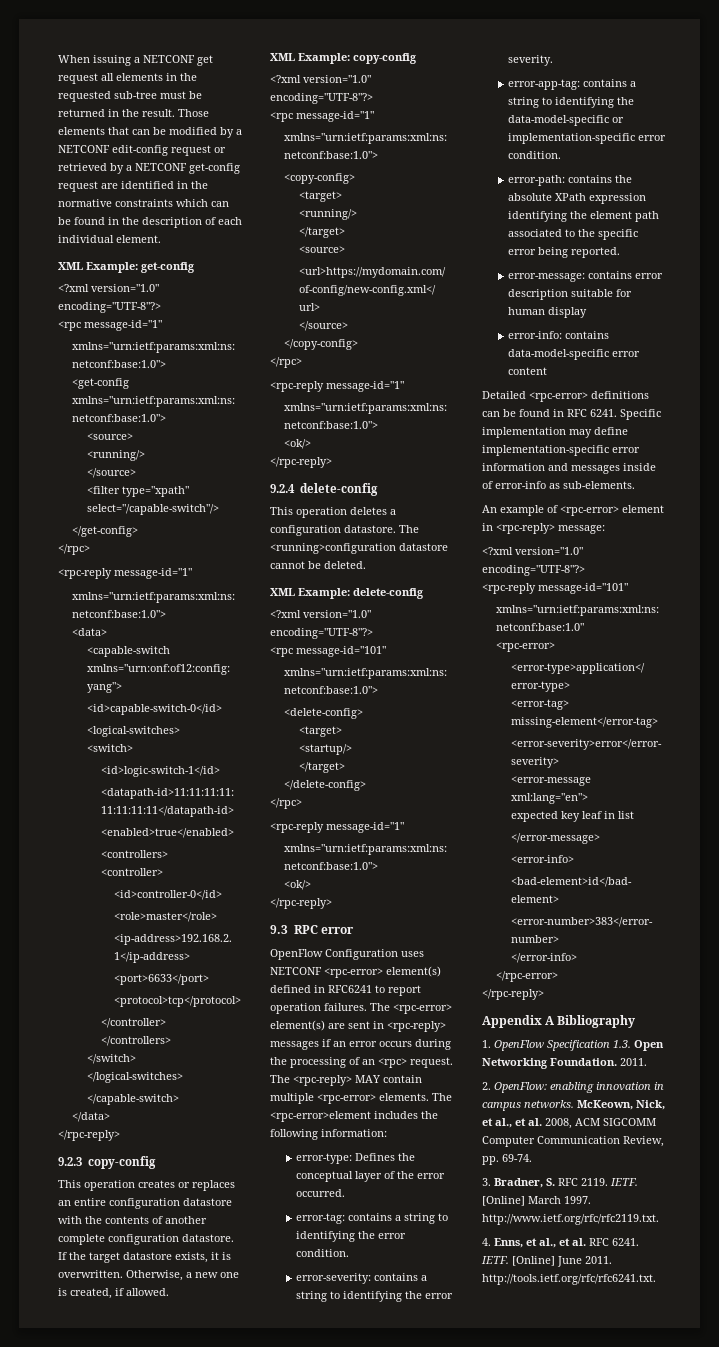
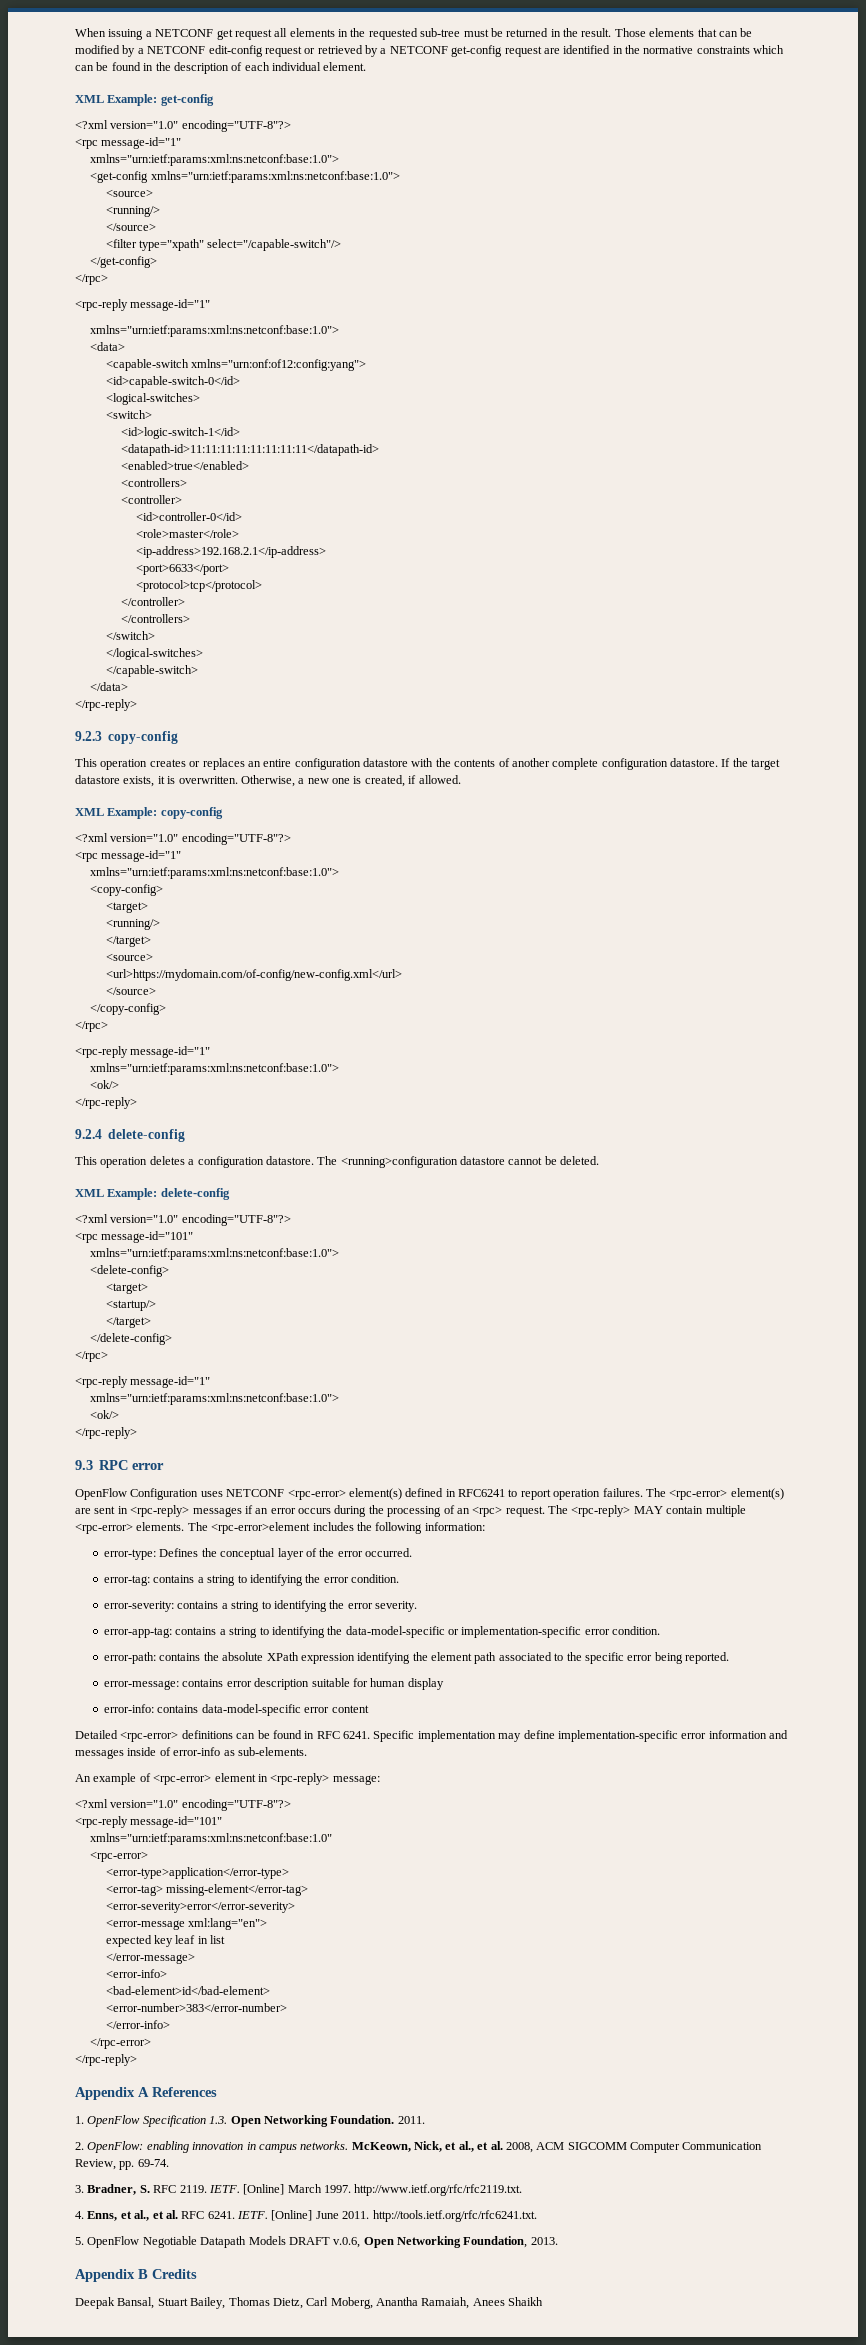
- Appendix A Bibliography
+ Appendix A References
+ 5. OpenFlow Negotiable Datapath Models DRAFT v.0.6, Open Networking Foundation, 2013.
+ Appendix B Credits
+ Deepak Bansal, Stuart Bailey, Thomas Dietz, Carl Moberg, Anantha Ramaiah, Anees Shaikh

